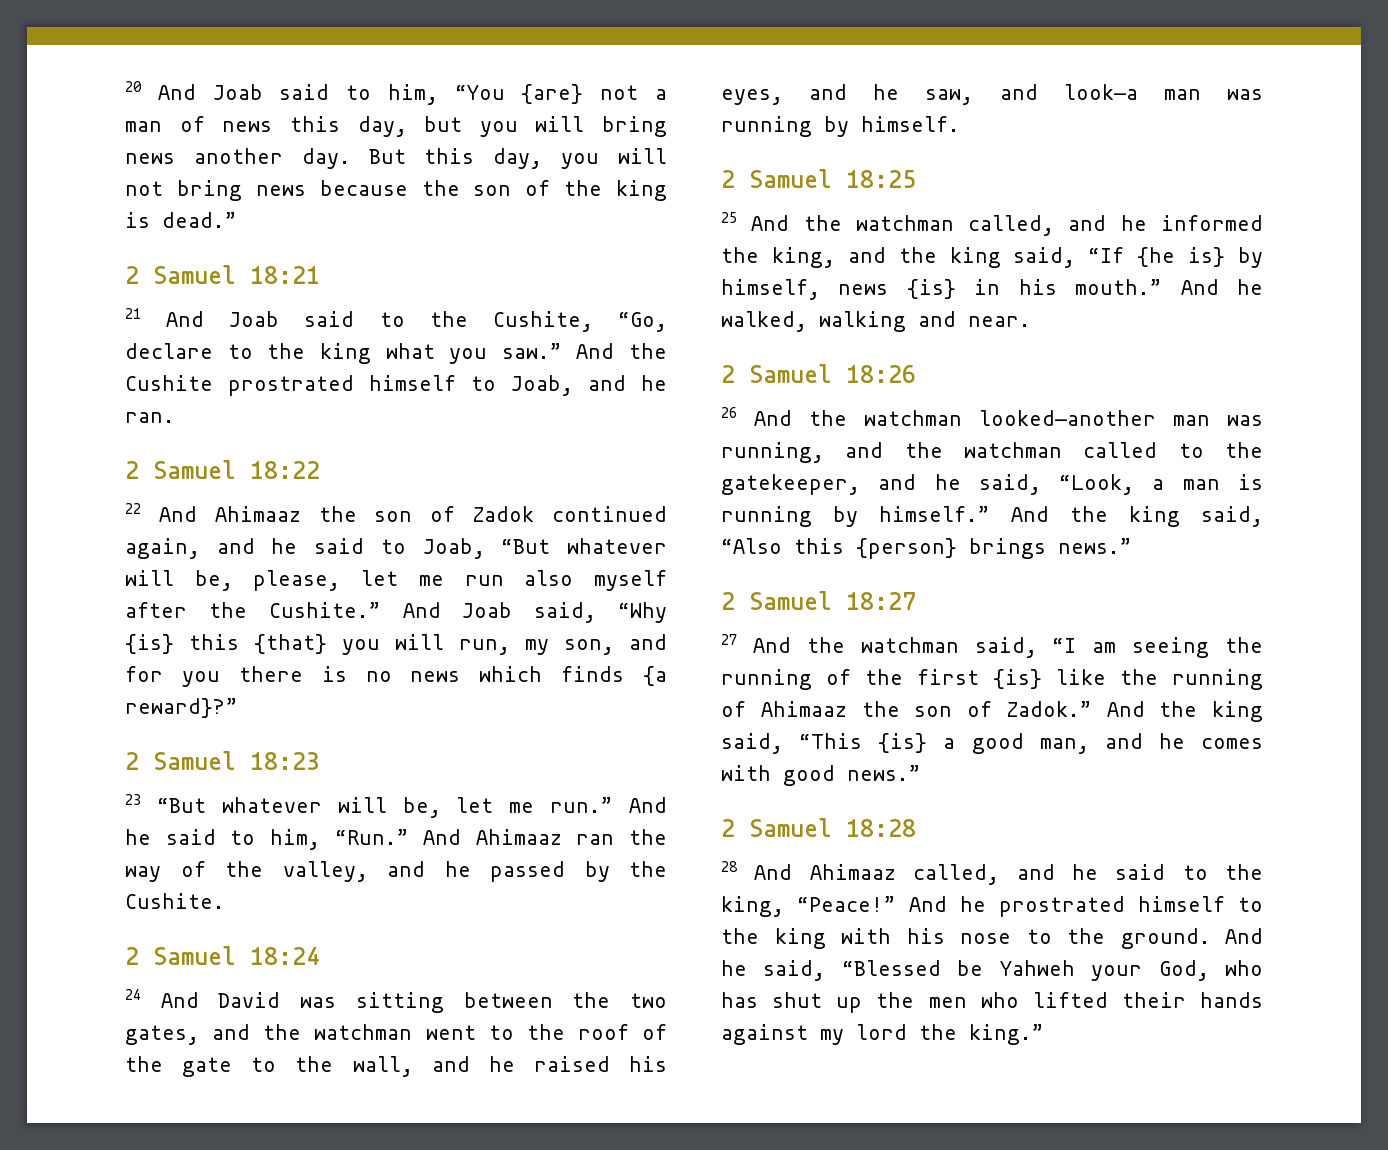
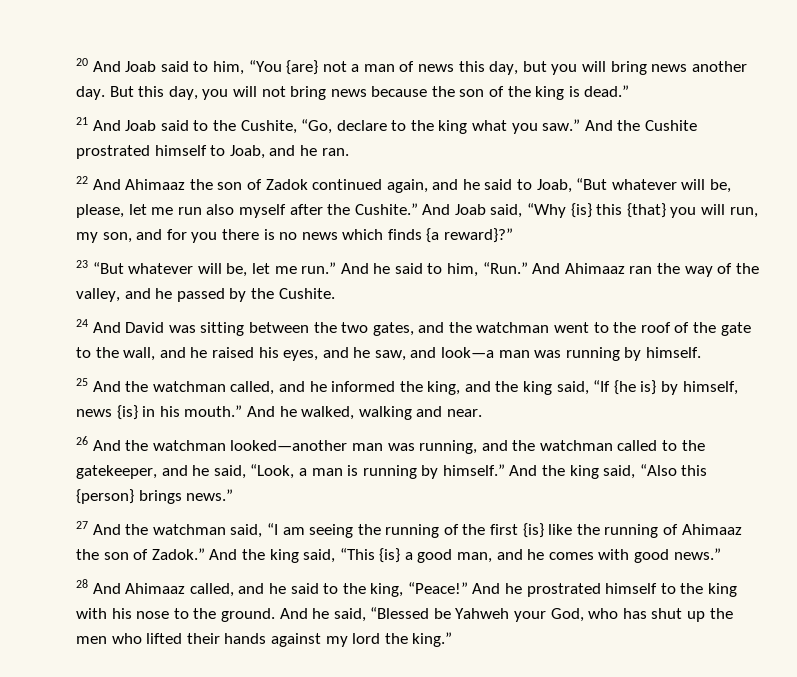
- 2 Samuel 18:21
- 2 Samuel 18:22
- 2 Samuel 18:23
- 2 Samuel 18:24
- 2 Samuel 18:25
- 2 Samuel 18:26
- 2 Samuel 18:27
- 2 Samuel 18:28

